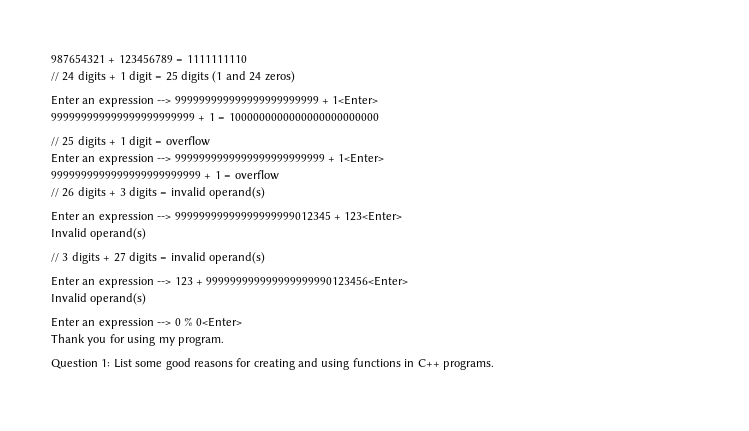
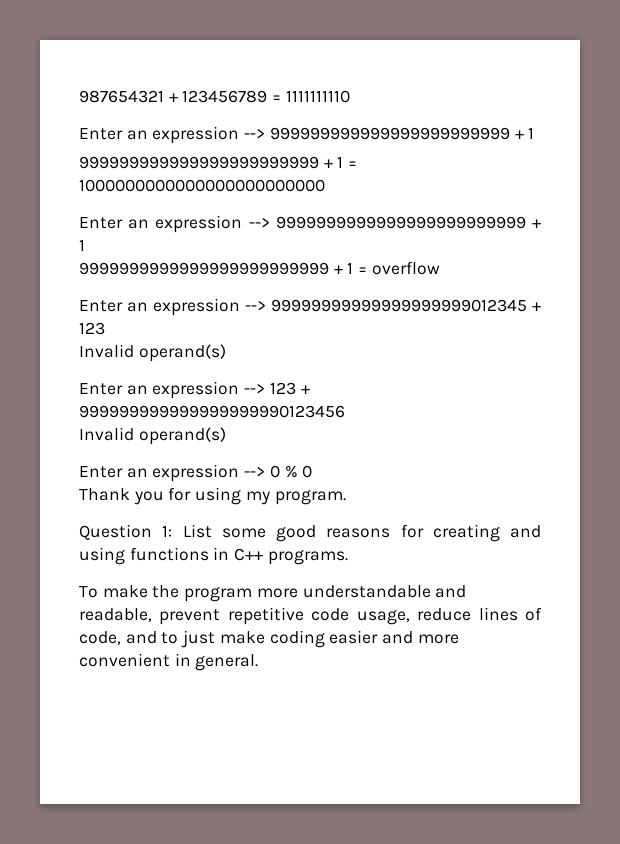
- // 24 digits + 1 digit = 25 digits (1 and 24 zeros)
- Enter an expression --> 999999999999999999999999 + 1<Enter>
+ Enter an expression --> 999999999999999999999999 + 1
- // 25 digits + 1 digit = overflow
- Enter an expression --> 9999999999999999999999999 + 1<Enter>
+ Enter an expression --> 9999999999999999999999999 + 1
  9999999999999999999999999 + 1 = overflow
- // 26 digits + 3 digits = invalid operand(s)
- Enter an expression --> 99999999999999999999012345 + 123<Enter>
+ Enter an expression --> 99999999999999999999012345 + 123
  Invalid operand(s)
- // 3 digits + 27 digits = invalid operand(s)
- Enter an expression --> 123 + 999999999999999999990123456<Enter>
+ Enter an expression --> 123 + 999999999999999999990123456
- Enter an expression --> 0 % 0<Enter>
+ Enter an expression --> 0 % 0
+ To make the program more understandable and readable, prevent repetitive code usage, reduce lines of code, and to just make coding easier and more convenient in general.

